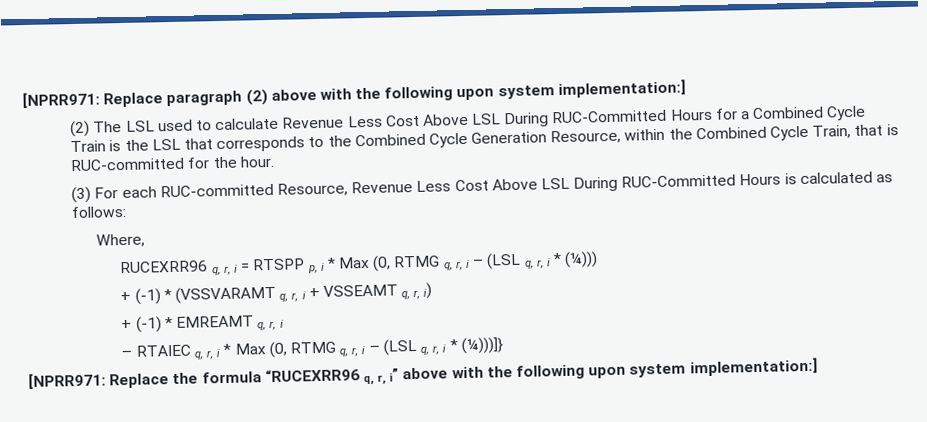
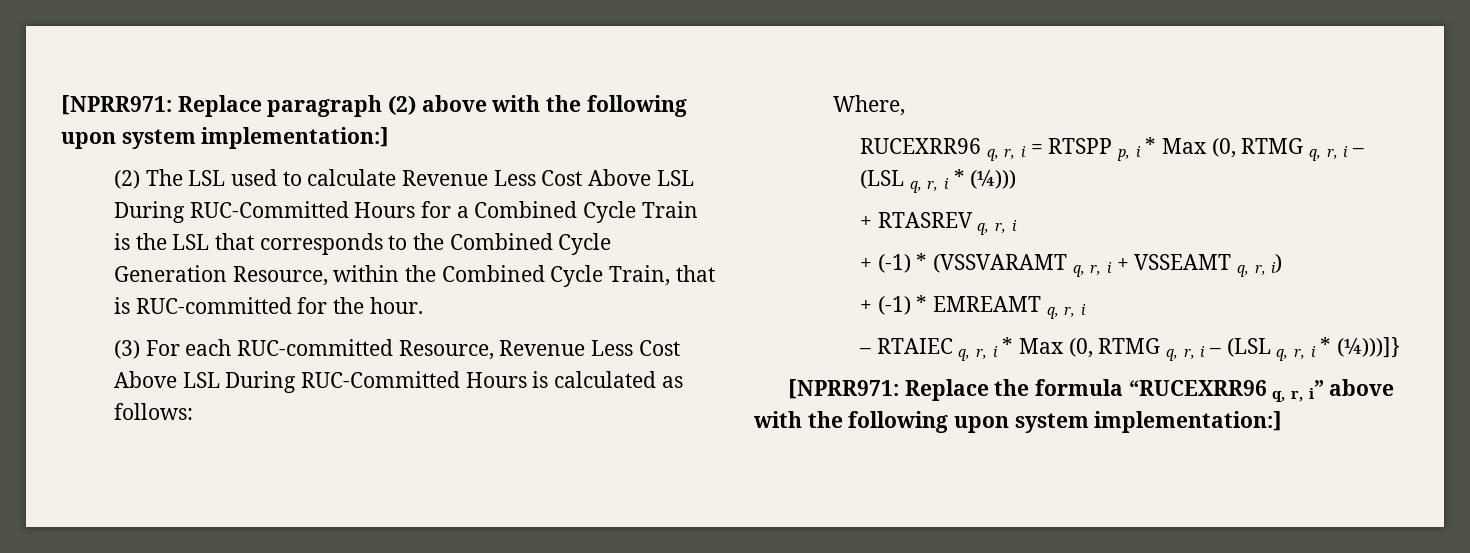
+ + RTASREV q, r, i

